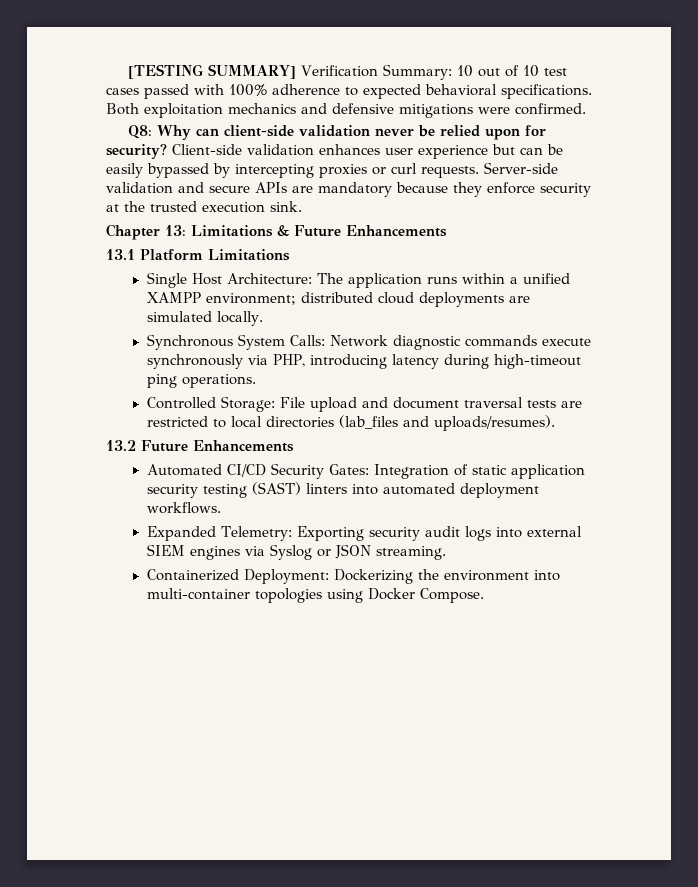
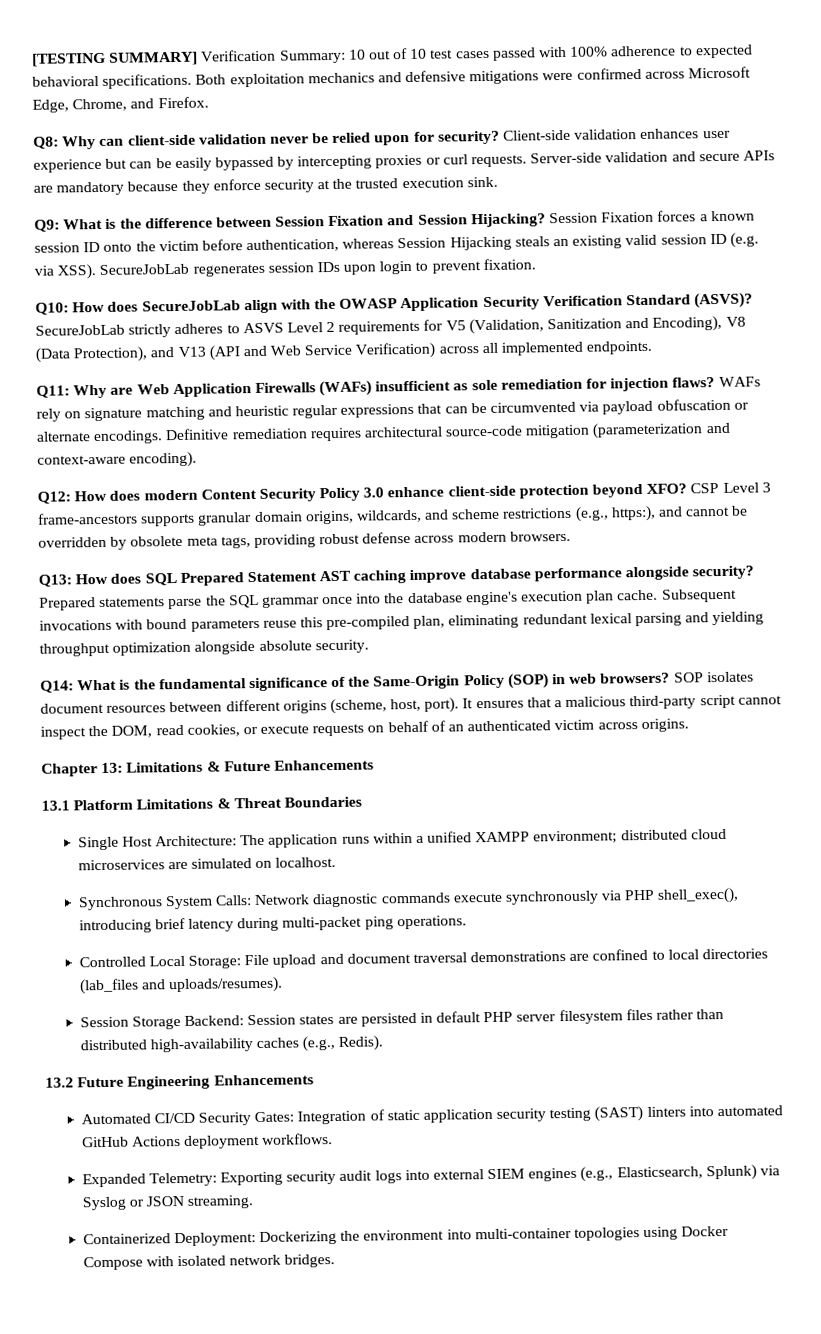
- Both exploitation mechanics and defensive mitigations were confirmed.
+ Both exploitation mechanics and defensive mitigations were confirmed across Microsoft Edge, Chrome, and Firefox.
+ Q9: What is the difference between Session Fixation and Session Hijacking? Session Fixation forces a known session ID onto the victim before authentication, whereas Session Hijacking steals an existing valid session ID (e.g. via XSS). SecureJobLab regenerates session IDs upon login to prevent fixation.
+ Q10: How does SecureJobLab align with the OWASP Application Security Verification Standard (ASVS)? SecureJobLab strictly adheres to ASVS Level 2 requirements for V5 (Validation, Sanitization and Encoding), V8 (Data Protection), and V13 (API and Web Service Verification) across all implemented endpoints.
+ Q11: Why are Web Application Firewalls (WAFs) insufficient as sole remediation for injection flaws? WAFs rely on signature matching and heuristic regular expressions that can be circumvented via payload obfuscation or alternate encodings. Definitive remediation requires architectural source-code mitigation (parameterization and context-aware encoding).
+ Q12: How does modern Content Security Policy 3.0 enhance client-side protection beyond XFO? CSP Level 3 frame-ancestors supports granular domain origins, wildcards, and scheme restrictions (e.g., https:), and cannot be overridden by obsolete meta tags, providing robust defense across modern browsers.
+ Q13: How does SQL Prepared Statement AST caching improve database performance alongside security? Prepared statements parse the SQL grammar once into the database engine's execution plan cache. Subsequent invocations with bound parameters reuse this pre-compiled plan, eliminating redundant lexical parsing and yielding throughput optimization alongside absolute security.
+ Q14: What is the fundamental significance of the Same-Origin Policy (SOP) in web browsers? SOP isolates document resources between different origins (scheme, host, port). It ensures that a malicious third-party script cannot inspect the DOM, read cookies, or execute requests on behalf of an authenticated victim across origins.
- 13.1 Platform Limitations
+ 13.1 Platform Limitations & Threat Boundaries
- Single Host Architecture: The application runs within a unified XAMPP environment; distributed cloud deployments are simulated locally.
+ Single Host Architecture: The application runs within a unified XAMPP environment; distributed cloud microservices are simulated on localhost.
- Synchronous System Calls: Network diagnostic commands execute synchronously via PHP, introducing latency during high-timeout ping operations.
+ Synchronous System Calls: Network diagnostic commands execute synchronously via PHP shell_exec(), introducing brief latency during multi-packet ping operations.
- Controlled Storage: File upload and document traversal tests are restricted to local directories (lab_files and uploads/resumes).
+ Controlled Local Storage: File upload and document traversal demonstrations are confined to local directories (lab_files and uploads/resumes).
+ Session Storage Backend: Session states are persisted in default PHP server filesystem files rather than distributed high-availability caches (e.g., Redis).
- 13.2 Future Enhancements
+ 13.2 Future Engineering Enhancements
- Automated CI/CD Security Gates: Integration of static application security testing (SAST) linters into automated deployment workflows.
+ Automated CI/CD Security Gates: Integration of static application security testing (SAST) linters into automated GitHub Actions deployment workflows.
- Expanded Telemetry: Exporting security audit logs into external SIEM engines via Syslog or JSON streaming.
+ Expanded Telemetry: Exporting security audit logs into external SIEM engines (e.g., Elasticsearch, Splunk) via Syslog or JSON streaming.
- Containerized Deployment: Dockerizing the environment into multi-container topologies using Docker Compose.
+ Containerized Deployment: Dockerizing the environment into multi-container topologies using Docker Compose with isolated network bridges.

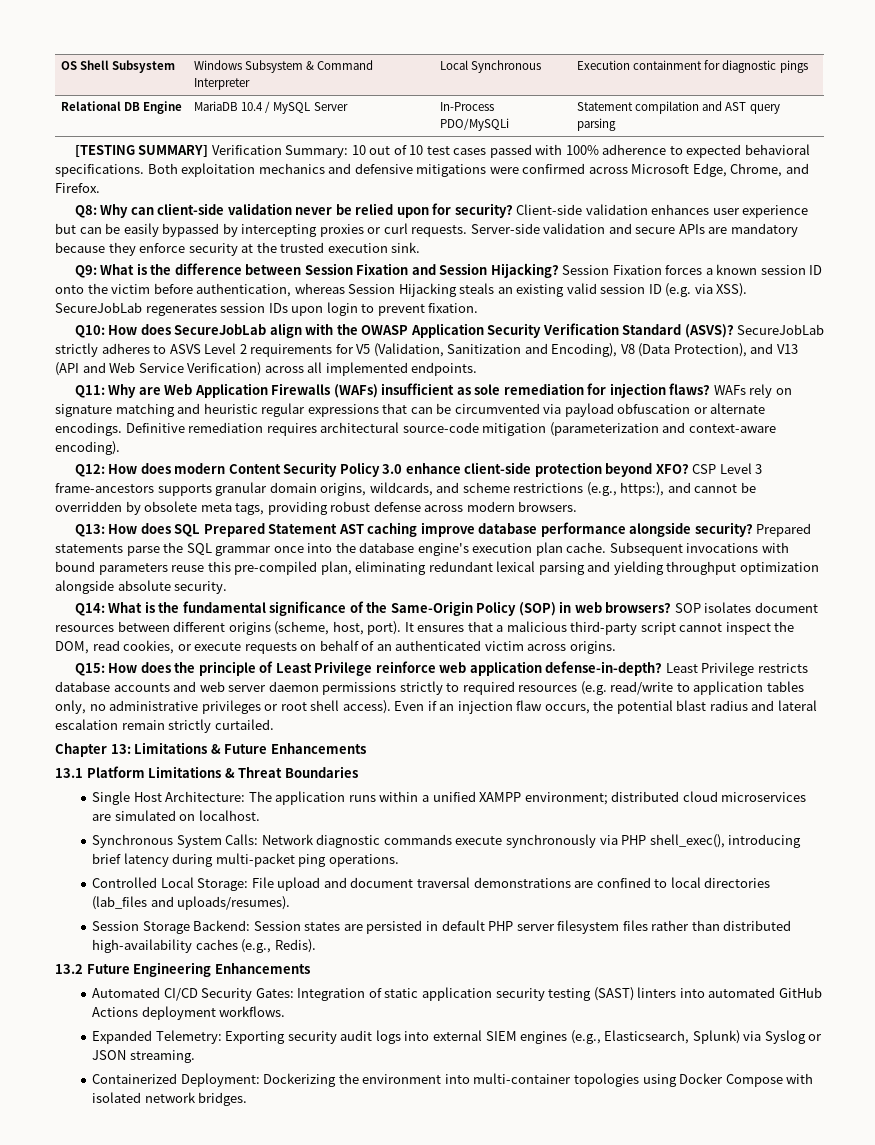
+ OS Shell Subsystem | Windows Subsystem & Command Interpreter | Local Synchronous | Execution containment for diagnostic pings
+ Relational DB Engine | MariaDB 10.4 / MySQL Server | In-Process PDO/MySQLi | Statement compilation and AST query parsing
+ Q15: How does the principle of Least Privilege reinforce web application defense-in-depth? Least Privilege restricts database accounts and web server daemon permissions strictly to required resources (e.g. read/write to application tables only, no administrative privileges or root shell access). Even if an injection flaw occurs, the potential blast radius and lateral escalation remain strictly curtailed.

